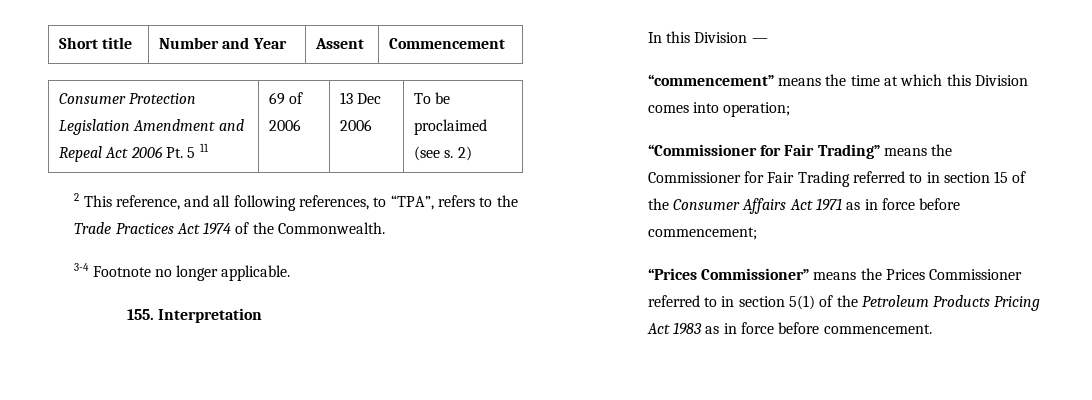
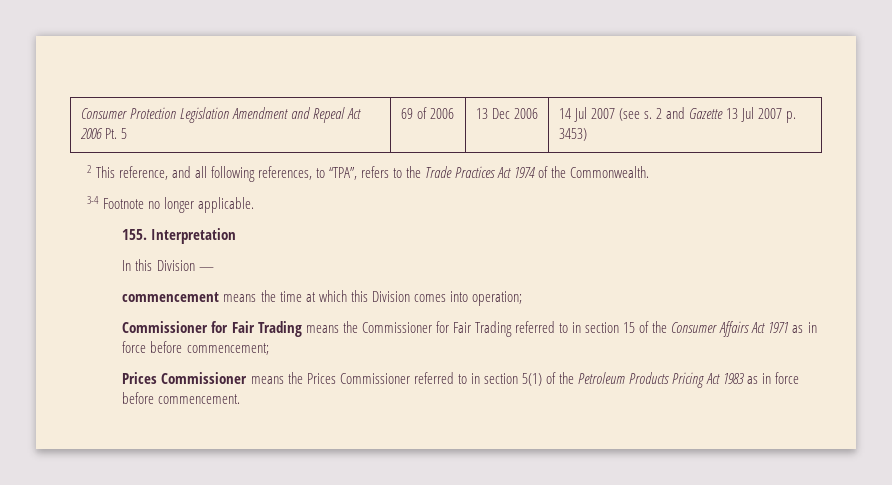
- Short title | Number and Year | Assent | Commencement
- Consumer Protection Legislation Amendment and Repeal Act 2006 Pt. 5 11 | 69 of 2006 | 13 Dec 2006 | To be proclaimed (see s. 2)
+ Consumer Protection Legislation Amendment and Repeal Act 2006 Pt. 5 | 69 of 2006 | 13 Dec 2006 | 14 Jul 2007 (see s. 2 and Gazette 13 Jul 2007 p. 3453)
- “commencement” means the time at which this Division comes into operation;
+ commencement means the time at which this Division comes into operation;
- “Commissioner for Fair Trading” means the Commissioner for Fair Trading referred to in section 15 of the Consumer Affairs Act 1971 as in force before commencement;
+ Commissioner for Fair Trading means the Commissioner for Fair Trading referred to in section 15 of the Consumer Affairs Act 1971 as in force before commencement;
- “Prices Commissioner” means the Prices Commissioner referred to in section 5(1) of the Petroleum Products Pricing Act 1983 as in force before commencement.
+ Prices Commissioner means the Prices Commissioner referred to in section 5(1) of the Petroleum Products Pricing Act 1983 as in force before commencement.

